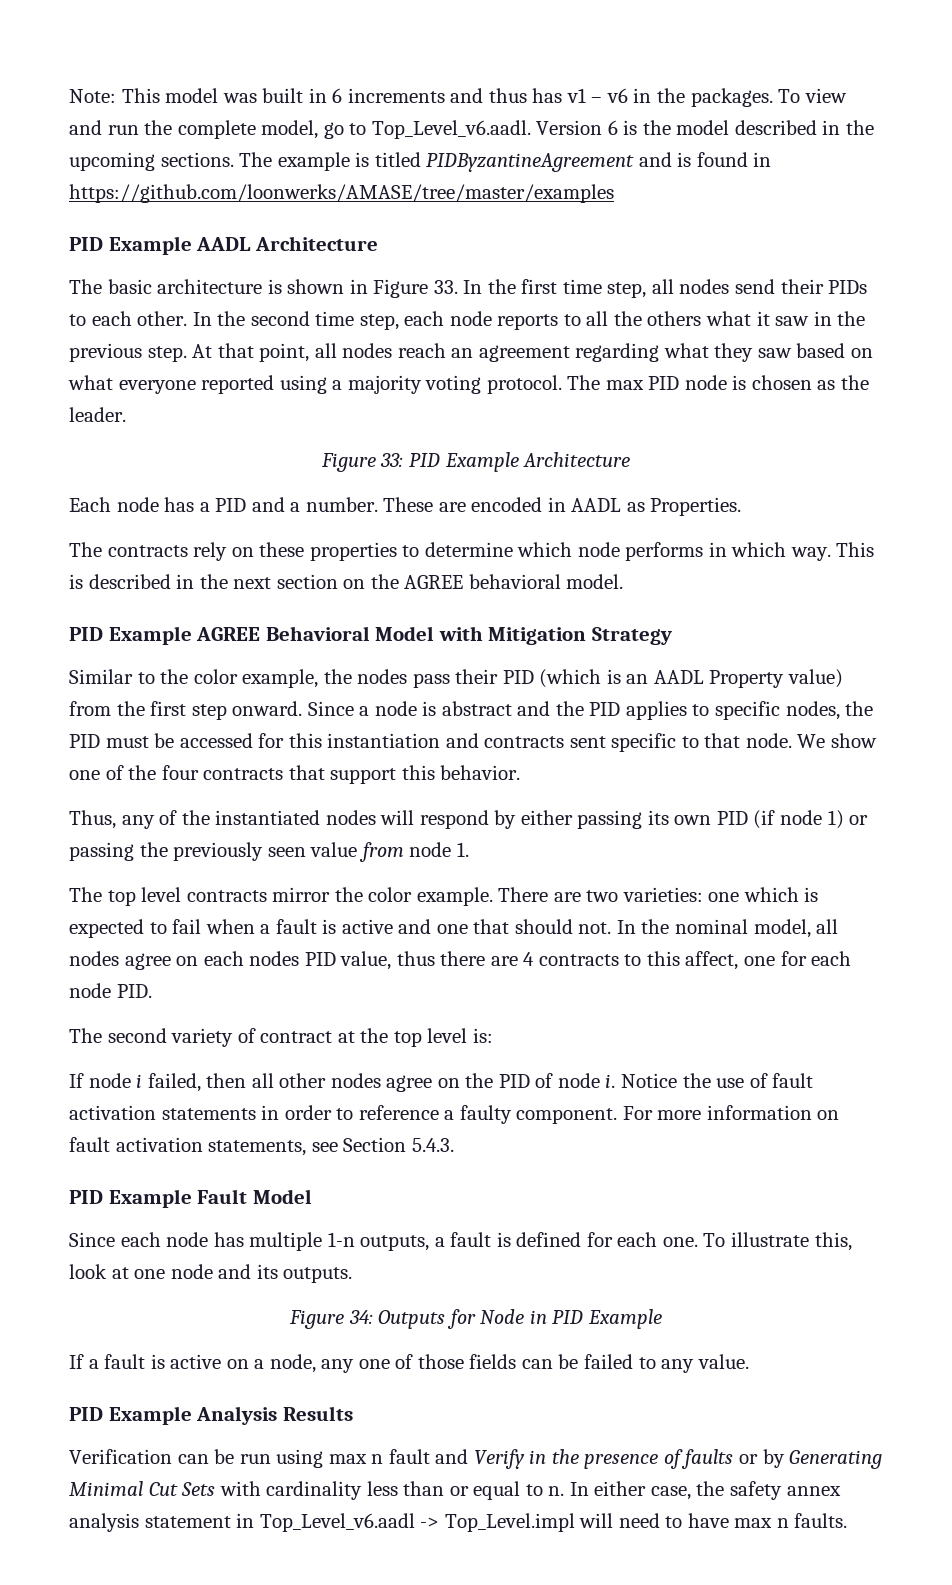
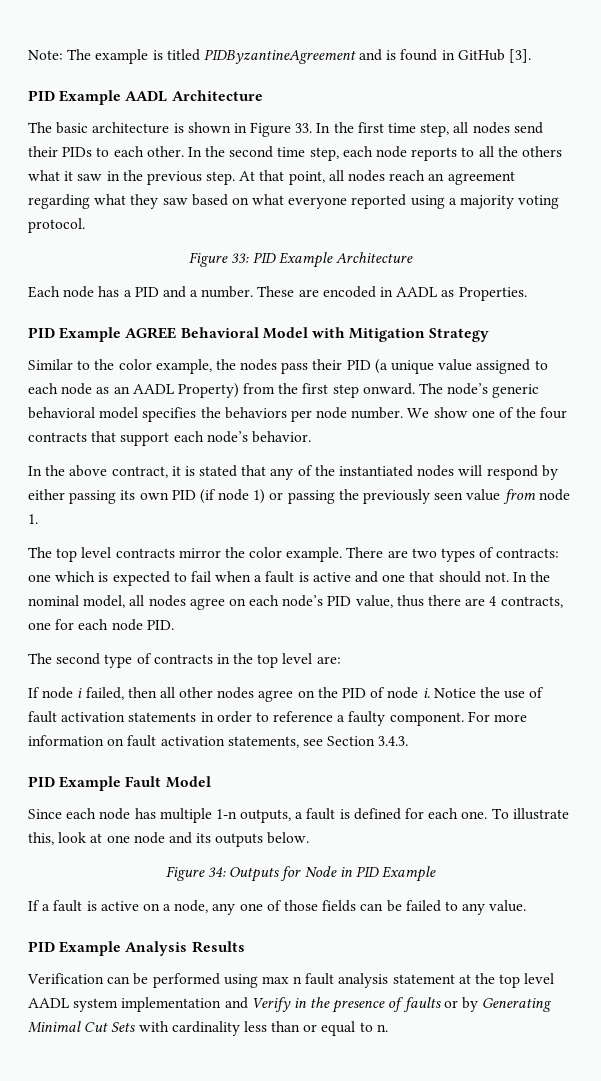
- Note: This model was built in 6 increments and thus has v1 – v6 in the packages. To view and run the complete model, go to Top_Level_v6.aadl. Version 6 is the model described in the upcoming sections. The example is titled PIDByzantineAgreement and is found in https://github.com/loonwerks/AMASE/tree/master/examples
+ Note: The example is titled PIDByzantineAgreement and is found in GitHub [3].
- The max PID node is chosen as the leader.
- The contracts rely on these properties to determine which node performs in which way. This is described in the next section on the AGREE behavioral model.
- Similar to the color example, the nodes pass their PID (which is an AADL Property value) from the first step onward.
+ Similar to the color example, the nodes pass their PID (a unique value assigned to each node as an AADL Property) from the first step onward.
- Since a node is abstract and the PID applies to specific nodes, the PID must be accessed for this instantiation and contracts sent specific to that node.
+ The node’s generic behavioral model specifies the behaviors per node number.
- We show one of the four contracts that support this behavior.
+ We show one of the four contracts that support each node’s behavior.
- Thus, any of the instantiated nodes will respond by either passing its own PID (if node 1) or passing the previously seen value from node 1.
+ In the above contract, it is stated that any of the instantiated nodes will respond by either passing its own PID (if node 1) or passing the previously seen value from node 1.
- There are two varieties: one which is expected to fail when a fault is active and one that should not.
+ There are two types of contracts: one which is expected to fail when a fault is active and one that should not.
- In the nominal model, all nodes agree on each nodes PID value, thus there are 4 contracts to this affect, one for each node PID.
+ In the nominal model, all nodes agree on each node’s PID value, thus there are 4 contracts, one for each node PID.
- The second variety of contract at the top level is:
+ The second type of contracts in the top level are:
- For more information on fault activation statements, see Section 5.4.3.
+ For more information on fault activation statements, see Section 3.4.3.
- To illustrate this, look at one node and its outputs.
+ To illustrate this, look at one node and its outputs below.
- Verification can be run using max n fault and Verify in the presence of faults or by Generating Minimal Cut Sets with cardinality less than or equal to n. In either case, the safety annex analysis statement in Top_Level_v6.aadl -> Top_Level.impl will need to have max n faults.
+ Verification can be performed using max n fault analysis statement at the top level AADL system implementation and Verify in the presence of faults or by Generating Minimal Cut Sets with cardinality less than or equal to n.

